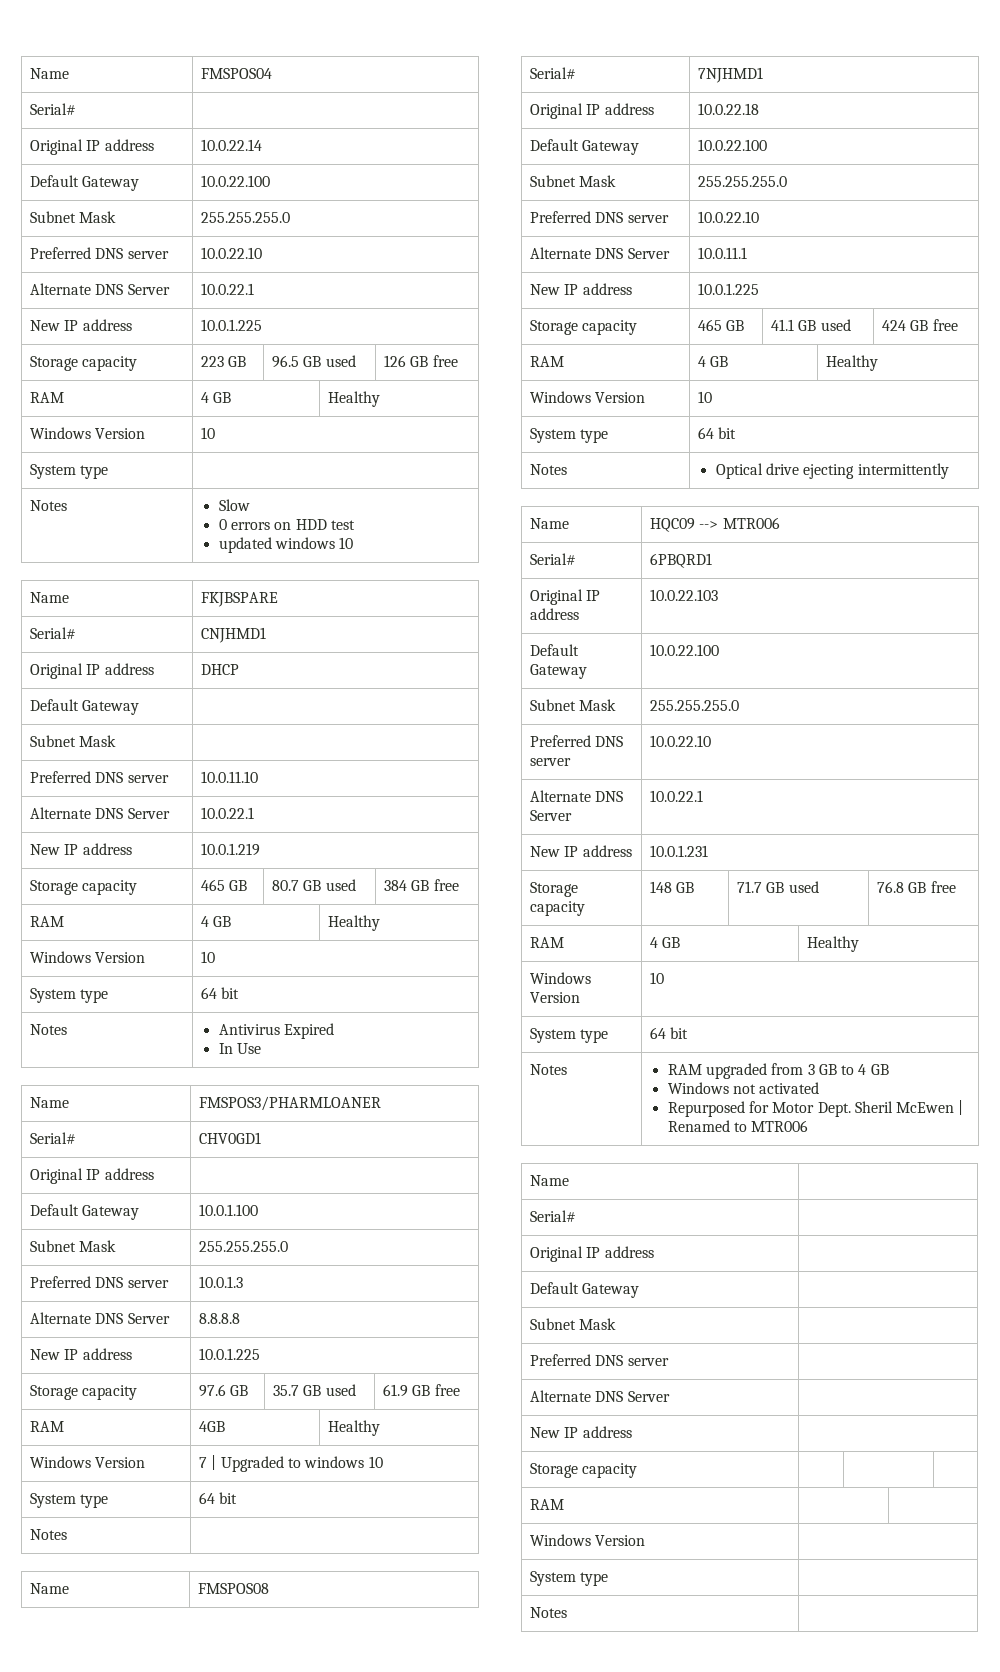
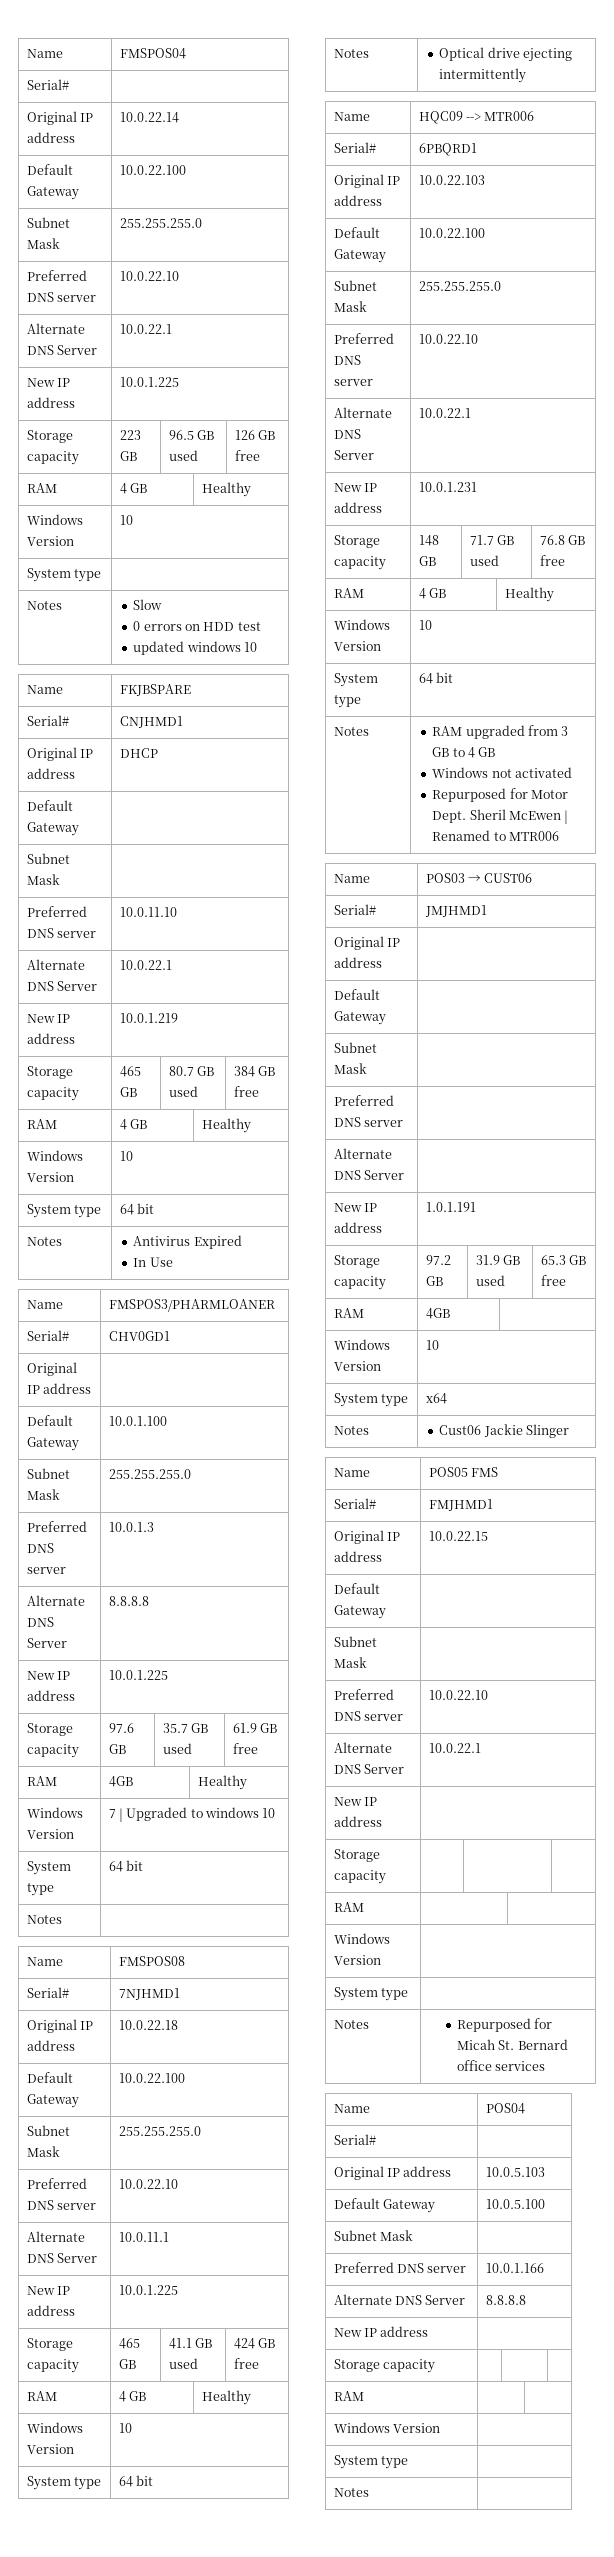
  Notes | RAM upgraded from 3 GB to 4 GB
  Windows not activated
  Repurposed for Motor Dept. Sheril McEwen | Renamed to MTR006
- Name |
- Serial# |
+ Name | POS03 → CUST06
+ Serial# | JMJHMD1
+ New IP address | 1.0.1.191
+ Storage capacity | 97.2 GB | 31.9 GB used | 65.3 GB free
+ RAM | 4GB |
+ Windows Version | 10
+ System type | x64
+ Notes | Cust06 Jackie Slinger
+ Name | POS05 FMS
+ Serial# | FMJHMD1
+ Original IP address | 10.0.22.15
+ Default Gateway |
+ Subnet Mask |
+ Preferred DNS server | 10.0.22.10
+ Alternate DNS Server | 10.0.22.1
+ Notes | Repurposed for Micah St. Bernard office services
+ Name | POS04
+ Serial# |
+ Original IP address | 10.0.5.103
+ Default Gateway | 10.0.5.100
+ Subnet Mask |
+ Preferred DNS server | 10.0.1.166
+ Alternate DNS Server | 8.8.8.8
+ New IP address |
+ Storage capacity | | |
+ RAM | |
+ Windows Version |
+ System type |

